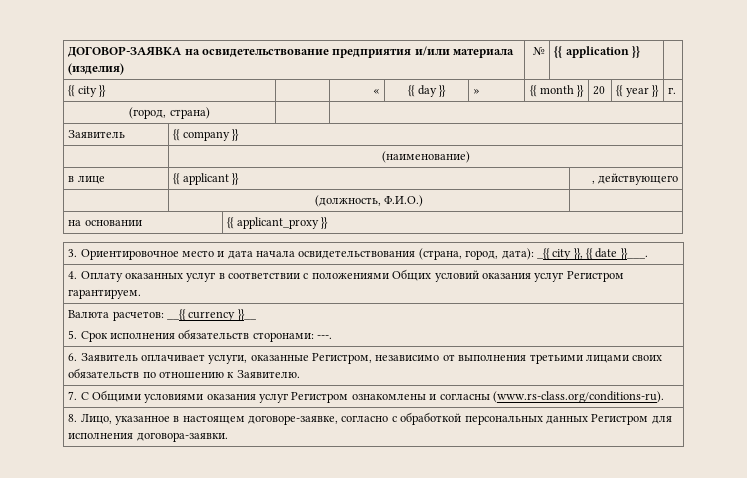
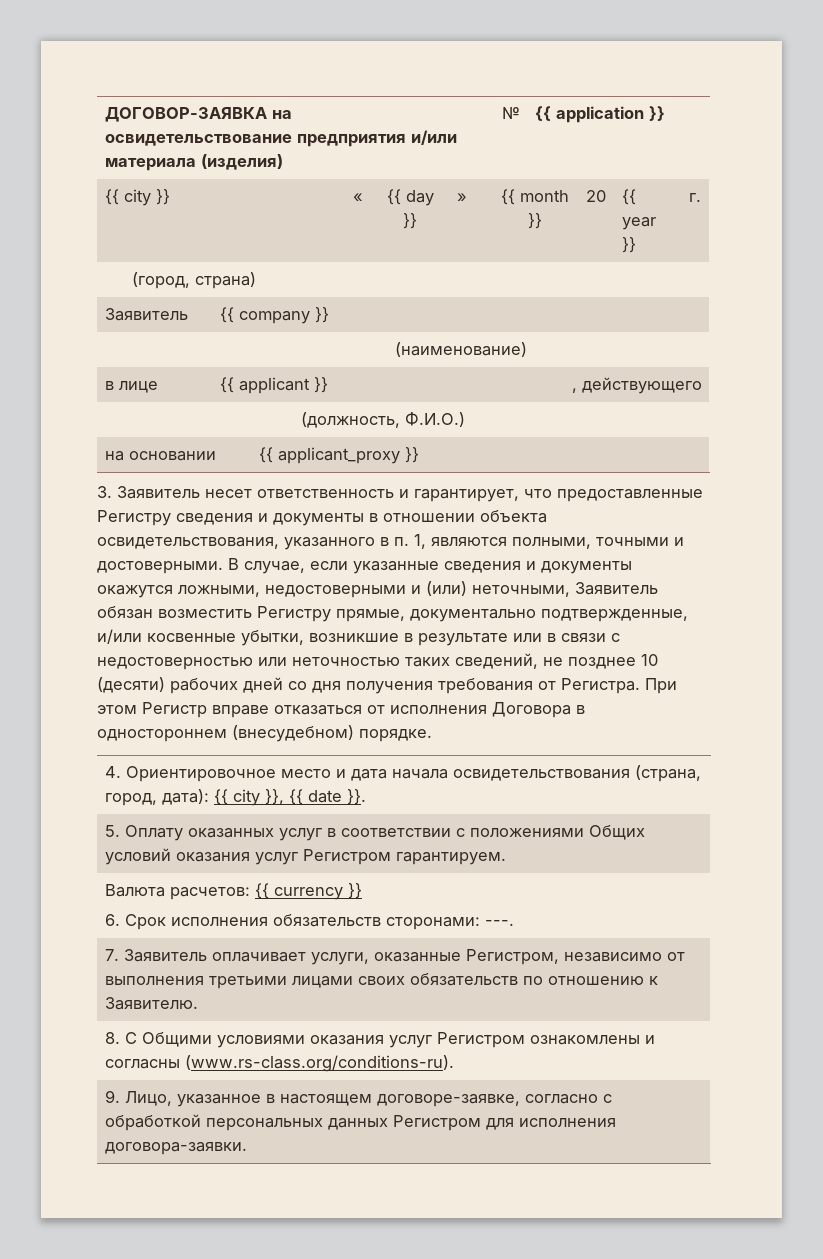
- 3. Ориентировочное место и дата начала освидетельствования (страна, город, дата): _{{ city }}, {{ date }}___.
- 4. Оплату оказанных услуг в соответствии с положениями Общих условий оказания услуг Регистром гарантируем.
+ 3. Заявитель несет ответственность и гарантирует, что предоставленные Регистру сведения и документы в отношении объекта освидетельствования, указанного в п. 1, являются полными, точными и достоверными. В случае, если указанные сведения и документы окажутся ложными, недостоверными и (или) неточными, Заявитель обязан возместить Регистру прямые, документально подтвержденные, и/или косвенные убытки, возникшие в результате или в связи с недостоверностью или неточностью таких сведений, не позднее 10 (десяти) рабочих дней со дня получения требования от Регистра. При этом Регистр вправе отказаться от исполнения Договора в одностороннем (внесудебном) порядке.
+ 4. Ориентировочное место и дата начала освидетельствования (страна, город, дата): {{ city }}, {{ date }}.
+ 5. Оплату оказанных услуг в соответствии с положениями Общих условий оказания услуг Регистром гарантируем.
- Валюта расчетов: __{{ currency }}__
- 5. Срок исполнения обязательств сторонами: ---.
+ Валюта расчетов: {{ currency }}
+ 6. Срок исполнения обязательств сторонами: ---.
- 6. Заявитель оплачивает услуги, оказанные Регистром, независимо от выполнения третьими лицами своих обязательств по отношению к Заявителю.
+ 7. Заявитель оплачивает услуги, оказанные Регистром, независимо от выполнения третьими лицами своих обязательств по отношению к Заявителю.
- 7. С Общими условиями оказания услуг Регистром ознакомлены и согласны (www.rs-class.org/conditions-ru).
+ 8. С Общими условиями оказания услуг Регистром ознакомлены и согласны (www.rs-class.org/conditions-ru).
- 8. Лицо, указанное в настоящем договоре-заявке, согласно с обработкой персональных данных Регистром для исполнения договора-заявки.
+ 9. Лицо, указанное в настоящем договоре-заявке, согласно с обработкой персональных данных Регистром для исполнения договора-заявки.

